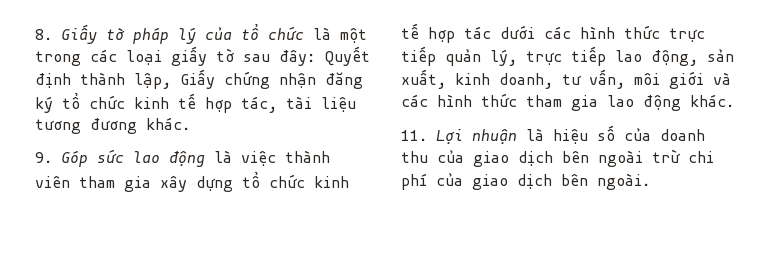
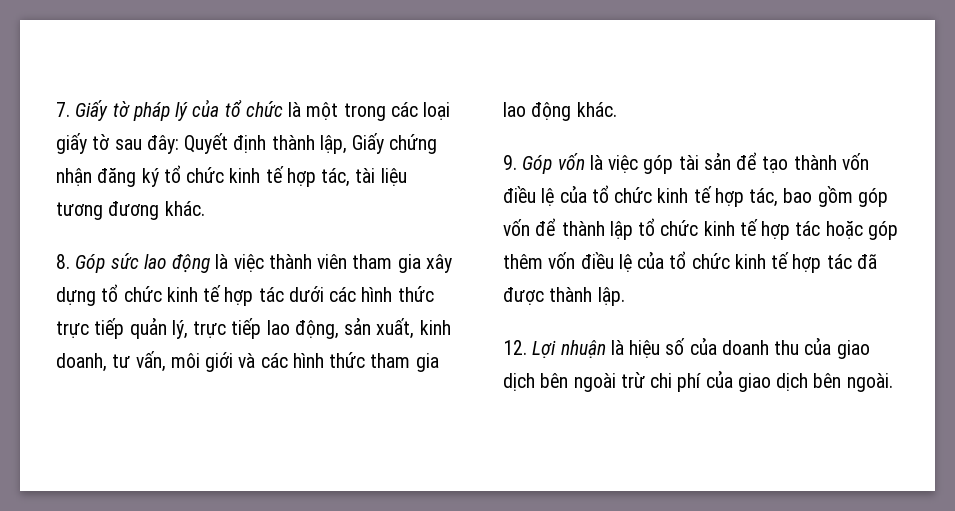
- 8. Giấy tờ pháp lý của tổ chức là một trong các loại giấy tờ sau đây: Quyết định thành lập, Giấy chứng nhận đăng ký tổ chức kinh tế hợp tác, tài liệu tương đương khác.
+ 7. Giấy tờ pháp lý của tổ chức là một trong các loại giấy tờ sau đây: Quyết định thành lập, Giấy chứng nhận đăng ký tổ chức kinh tế hợp tác, tài liệu tương đương khác.
- 9. Góp sức lao động là việc thành viên tham gia xây dựng tổ chức kinh tế hợp tác dưới các hình thức trực tiếp quản lý, trực tiếp lao động, sản xuất, kinh doanh, tư vấn, môi giới và các hình thức tham gia lao động khác.
+ 8. Góp sức lao động là việc thành viên tham gia xây dựng tổ chức kinh tế hợp tác dưới các hình thức trực tiếp quản lý, trực tiếp lao động, sản xuất, kinh doanh, tư vấn, môi giới và các hình thức tham gia lao động khác.
- 11. Lợi nhuận là hiệu số của doanh thu của giao dịch bên ngoài trừ chi phí của giao dịch bên ngoài.
+ 9. Góp vốn là việc góp tài sản để tạo thành vốn điều lệ của tổ chức kinh tế hợp tác, bao gồm góp vốn để thành lập tổ chức kinh tế hợp tác hoặc góp thêm vốn điều lệ của tổ chức kinh tế hợp tác đã được thành lập.
+ 12. Lợi nhuận là hiệu số của doanh thu của giao dịch bên ngoài trừ chi phí của giao dịch bên ngoài.

